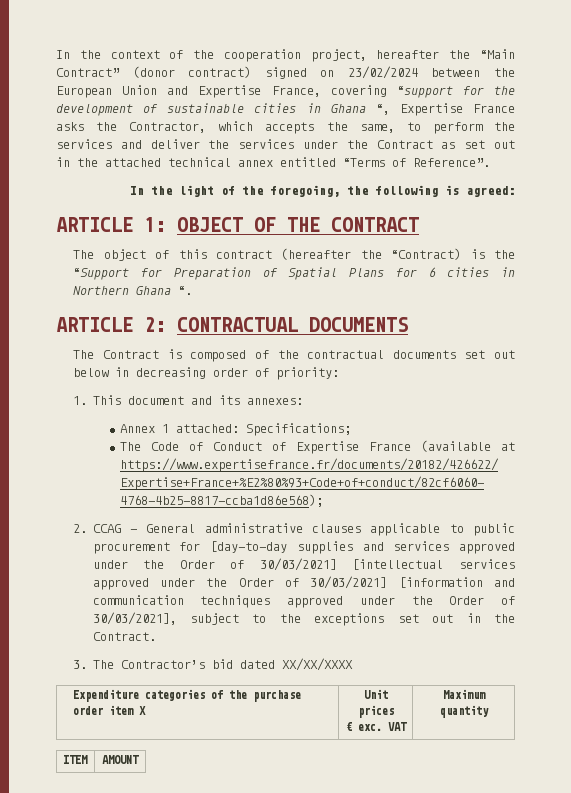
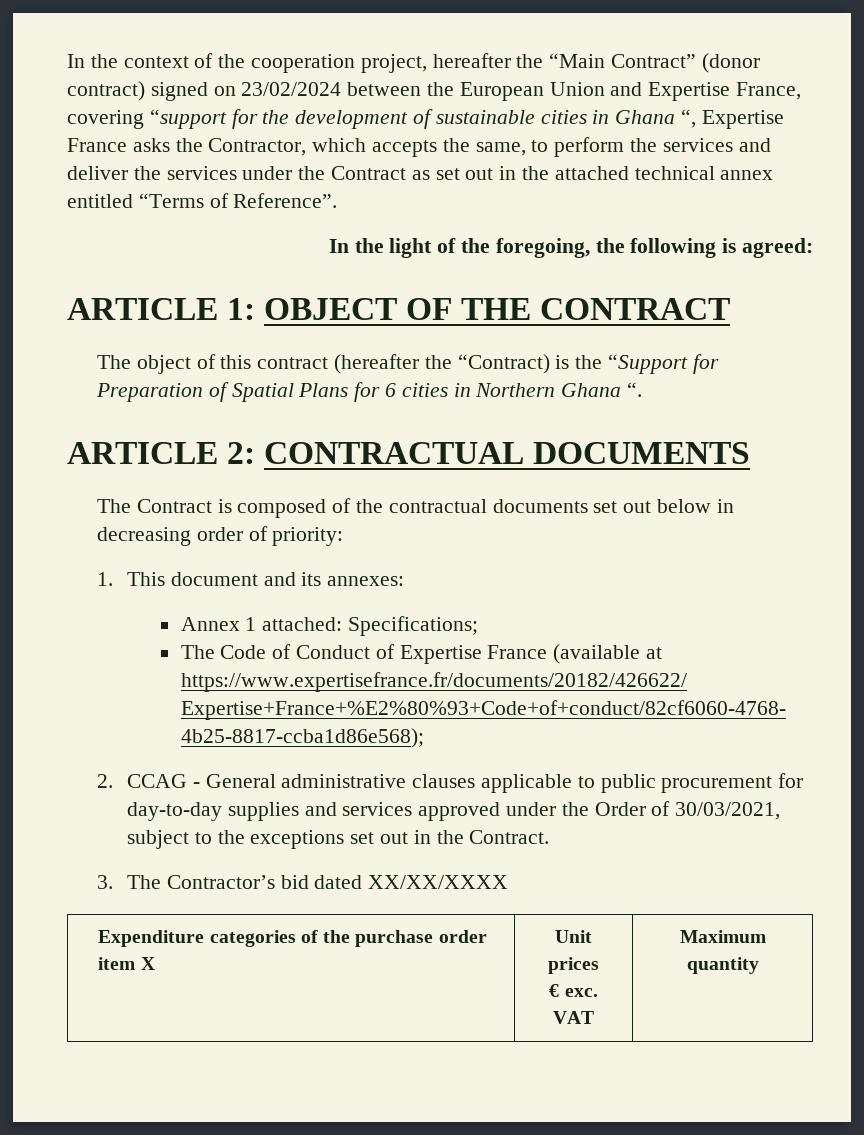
- 2. CCAG - General administrative clauses applicable to public procurement for [day-to-day supplies and services approved under the Order of 30/03/2021] [intellectual services approved under the Order of 30/03/2021] [information and communication techniques approved under the Order of 30/03/2021], subject to the exceptions set out in the Contract.
+ 2. CCAG - General administrative clauses applicable to public procurement for day-to-day supplies and services approved under the Order of 30/03/2021, subject to the exceptions set out in the Contract.
- ITEM | AMOUNT

